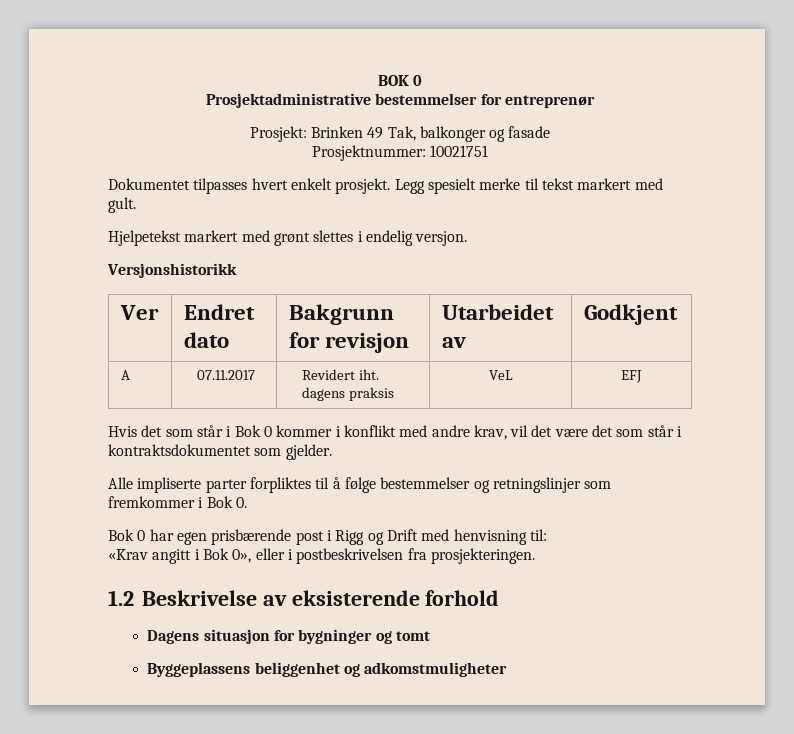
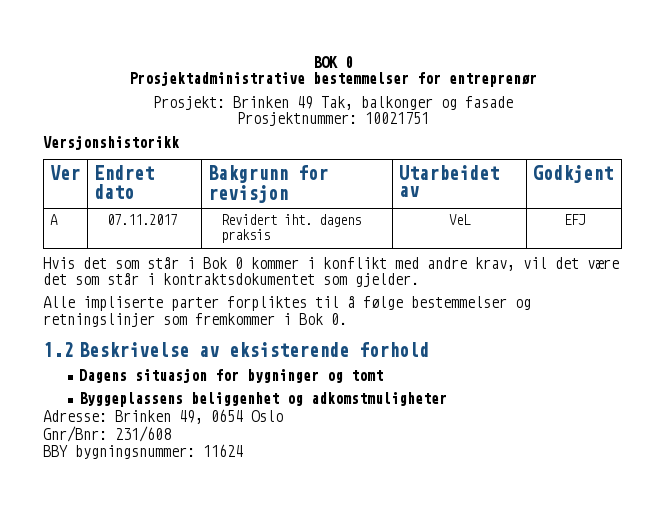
- Dokumentet tilpasses hvert enkelt prosjekt. Legg spesielt merke til tekst markert med gult.
- Hjelpetekst markert med grønt slettes i endelig versjon.
- Bok 0 har egen prisbærende post i Rigg og Drift med henvisning til:
- «Krav angitt i Bok 0», eller i postbeskrivelsen fra prosjekteringen.
+ Adresse: Brinken 49, 0654 Oslo
+ Gnr/Bnr: 231/608
+ BBY bygningsnummer: 11624

